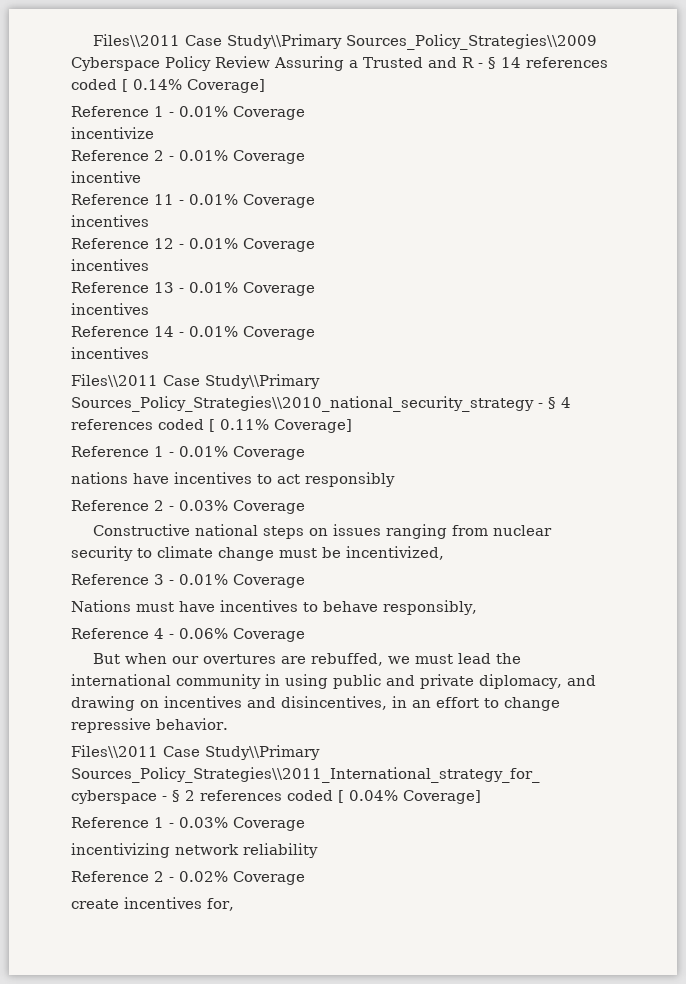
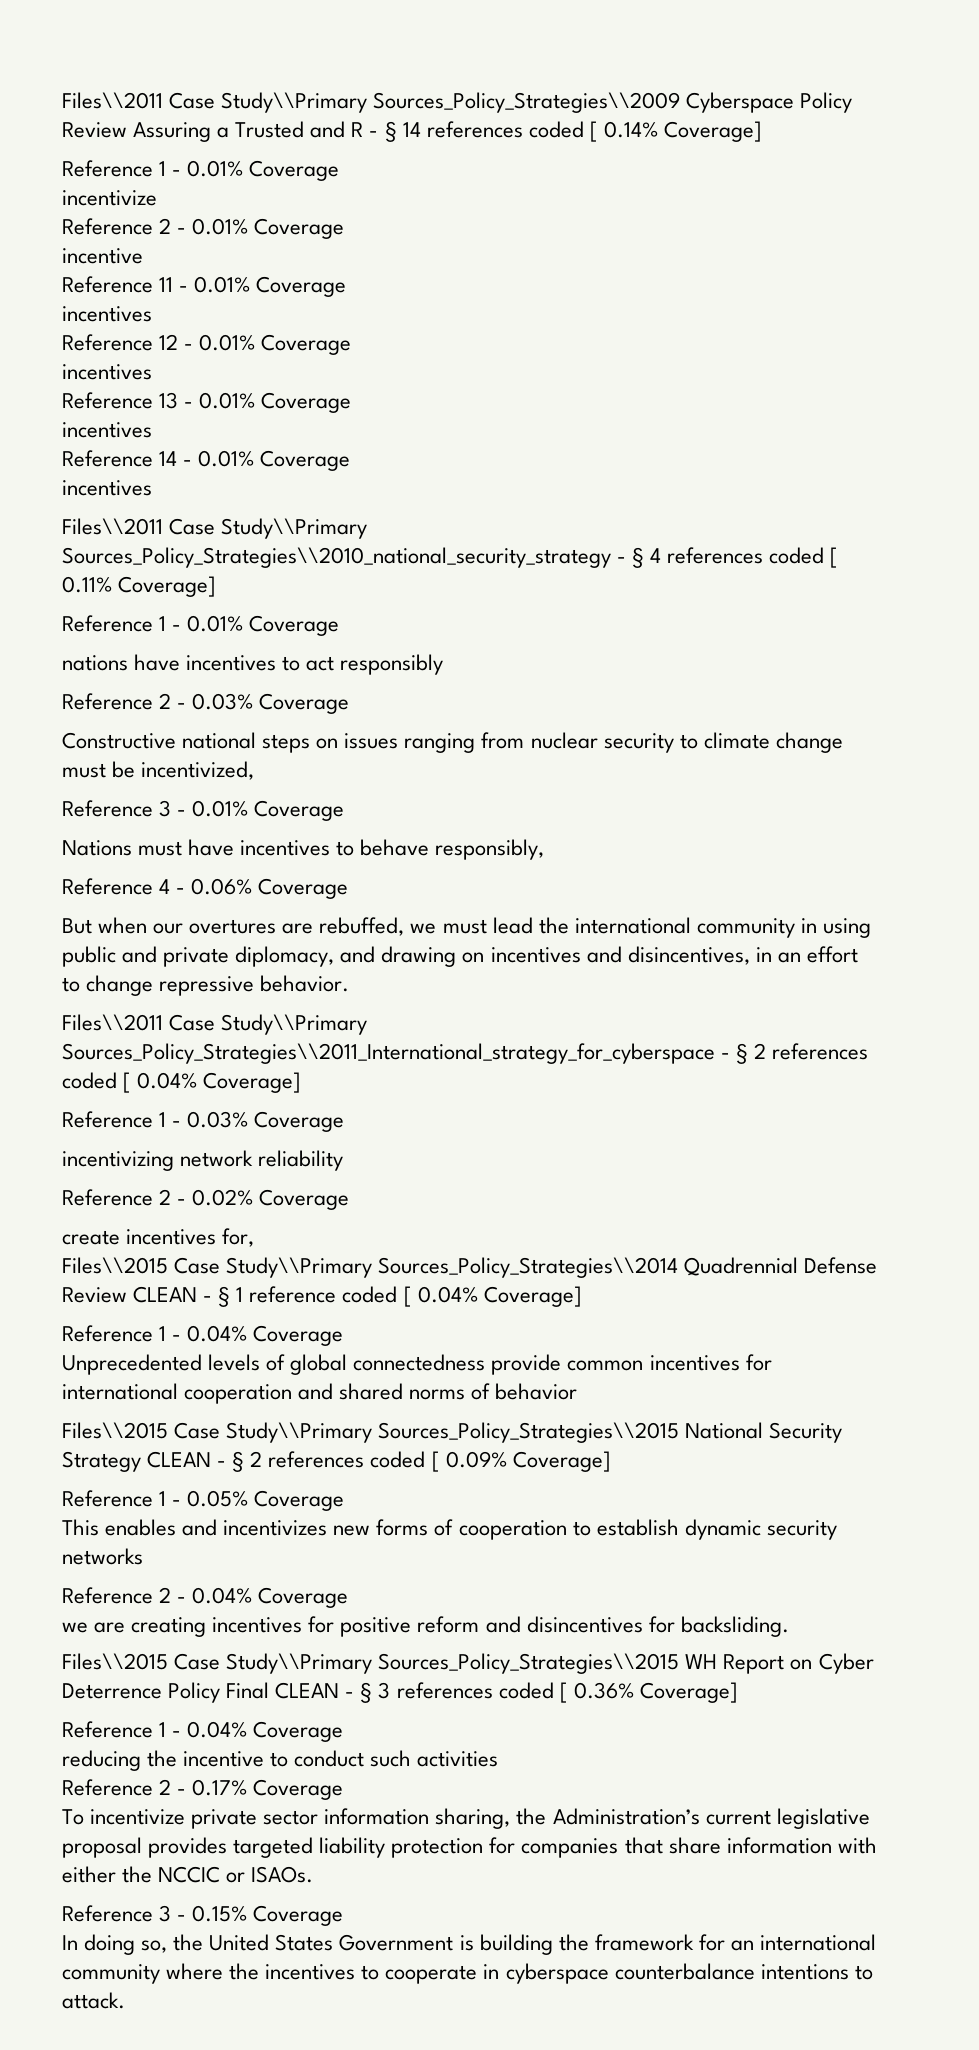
+ Files\\2015 Case Study\\Primary Sources_Policy_Strategies\\2014 Quadrennial Defense Review CLEAN - § 1 reference coded [ 0.04% Coverage]
+ Reference 1 - 0.04% Coverage
+ Unprecedented levels of global connectedness provide common incentives for international cooperation and shared norms of behavior
+ Files\\2015 Case Study\\Primary Sources_Policy_Strategies\\2015 National Security Strategy CLEAN - § 2 references coded [ 0.09% Coverage]
+ Reference 1 - 0.05% Coverage
+ This enables and incentivizes new forms of cooperation to establish dynamic security networks
+ Reference 2 - 0.04% Coverage
+ we are creating incentives for positive reform and disincentives for backsliding.
+ Files\\2015 Case Study\\Primary Sources_Policy_Strategies\\2015 WH Report on Cyber Deterrence Policy Final CLEAN - § 3 references coded [ 0.36% Coverage]
+ Reference 1 - 0.04% Coverage
+ reducing the incentive to conduct such activities
+ Reference 2 - 0.17% Coverage
+ To incentivize private sector information sharing, the Administration’s current legislative proposal provides targeted liability protection for companies that share information with either the NCCIC or ISAOs.
+ Reference 3 - 0.15% Coverage
+ In doing so, the United States Government is building the framework for an international community where the incentives to cooperate in cyberspace counterbalance intentions to attack.

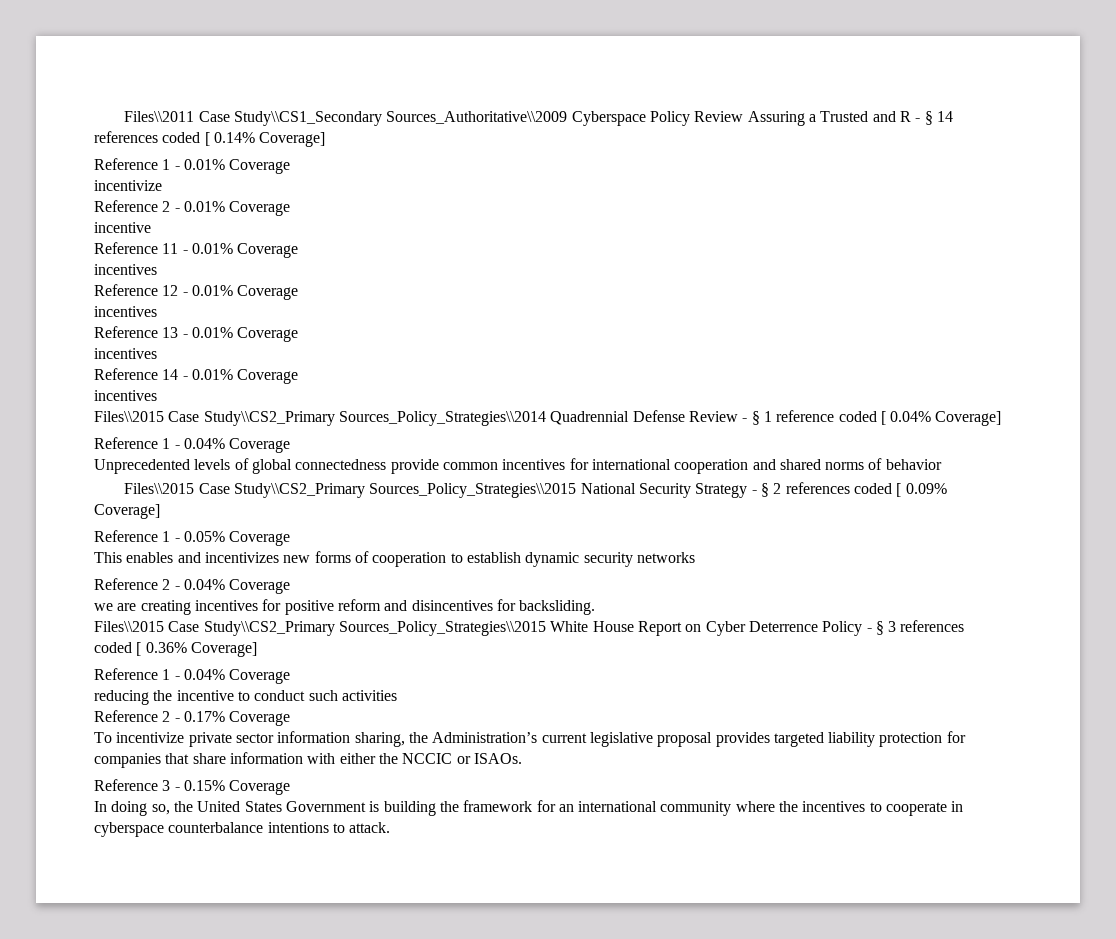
- Files\\2011 Case Study\\Primary Sources_Policy_Strategies\\2009 Cyberspace Policy Review Assuring a Trusted and R - § 14 references coded [ 0.14% Coverage]
+ Files\\2011 Case Study\\CS1_Secondary Sources_Authoritative\\2009 Cyberspace Policy Review Assuring a Trusted and R - § 14 references coded [ 0.14% Coverage]
- Files\\2011 Case Study\\Primary Sources_Policy_Strategies\\2010_national_security_strategy - § 4 references coded [ 0.11% Coverage]
- Reference 1 - 0.01% Coverage
- nations have incentives to act responsibly
- Reference 2 - 0.03% Coverage
- Constructive national steps on issues ranging from nuclear security to climate change must be incentivized,
- Reference 3 - 0.01% Coverage
- Nations must have incentives to behave responsibly,
- Reference 4 - 0.06% Coverage
- But when our overtures are rebuffed, we must lead the international community in using public and private diplomacy, and drawing on incentives and disincentives, in an effort to change repressive behavior.
- Files\\2011 Case Study\\Primary Sources_Policy_Strategies\\2011_International_strategy_for_cyberspace - § 2 references coded [ 0.04% Coverage]
- Reference 1 - 0.03% Coverage
- incentivizing network reliability
- Reference 2 - 0.02% Coverage
- create incentives for,
- Files\\2015 Case Study\\Primary Sources_Policy_Strategies\\2014 Quadrennial Defense Review CLEAN - § 1 reference coded [ 0.04% Coverage]
+ Files\\2015 Case Study\\CS2_Primary Sources_Policy_Strategies\\2014 Quadrennial Defense Review - § 1 reference coded [ 0.04% Coverage]
- Files\\2015 Case Study\\Primary Sources_Policy_Strategies\\2015 National Security Strategy CLEAN - § 2 references coded [ 0.09% Coverage]
+ Files\\2015 Case Study\\CS2_Primary Sources_Policy_Strategies\\2015 National Security Strategy - § 2 references coded [ 0.09% Coverage]
- Files\\2015 Case Study\\Primary Sources_Policy_Strategies\\2015 WH Report on Cyber Deterrence Policy Final CLEAN - § 3 references coded [ 0.36% Coverage]
+ Files\\2015 Case Study\\CS2_Primary Sources_Policy_Strategies\\2015 White House Report on Cyber Deterrence Policy - § 3 references coded [ 0.36% Coverage]

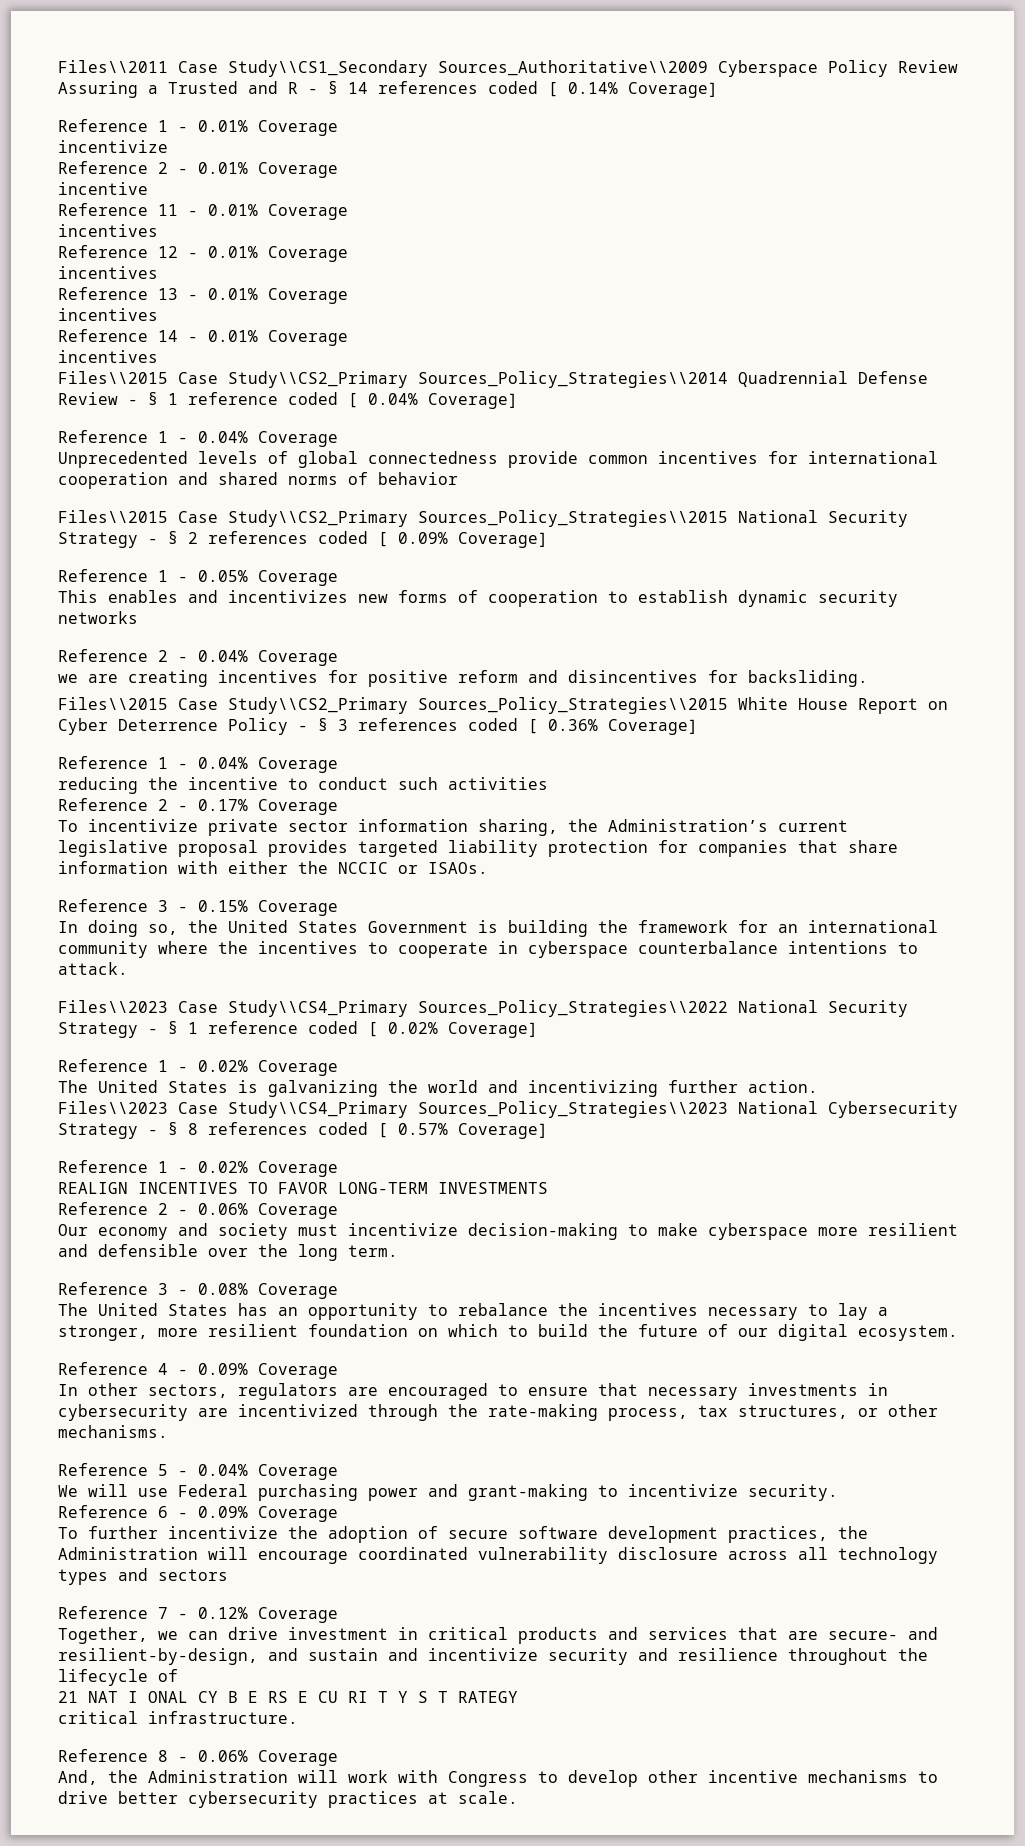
+ Files\\2023 Case Study\\CS4_Primary Sources_Policy_Strategies\\2022 National Security Strategy - § 1 reference coded [ 0.02% Coverage]
+ Reference 1 - 0.02% Coverage
+ The United States is galvanizing the world and incentivizing further action.
+ Files\\2023 Case Study\\CS4_Primary Sources_Policy_Strategies\\2023 National Cybersecurity Strategy - § 8 references coded [ 0.57% Coverage]
+ Reference 1 - 0.02% Coverage
+ REALIGN INCENTIVES TO FAVOR LONG-TERM INVESTMENTS
+ Reference 2 - 0.06% Coverage
+ Our economy and society must incentivize decision-making to make cyberspace more resilient and defensible over the long term.
+ Reference 3 - 0.08% Coverage
+ The United States has an opportunity to rebalance the incentives necessary to lay a stronger, more resilient foundation on which to build the future of our digital ecosystem.
+ Reference 4 - 0.09% Coverage
+ In other sectors, regulators are encouraged to ensure that necessary investments in cybersecurity are incentivized through the rate-making process, tax structures, or other mechanisms.
+ Reference 5 - 0.04% Coverage
+ We will use Federal purchasing power and grant-making to incentivize security.
+ Reference 6 - 0.09% Coverage
+ To further incentivize the adoption of secure software development practices, the Administration will encourage coordinated vulnerability disclosure across all technology types and sectors
+ Reference 7 - 0.12% Coverage
+ Together, we can drive investment in critical products and services that are secure- and resilient-by-design, and sustain and incentivize security and resilience throughout the lifecycle of
+ 21 NAT I ONAL CY B E RS E CU RI T Y S T RATEGY
+ critical infrastructure.
+ Reference 8 - 0.06% Coverage
+ And, the Administration will work with Congress to develop other incentive mechanisms to drive better cybersecurity practices at scale.

